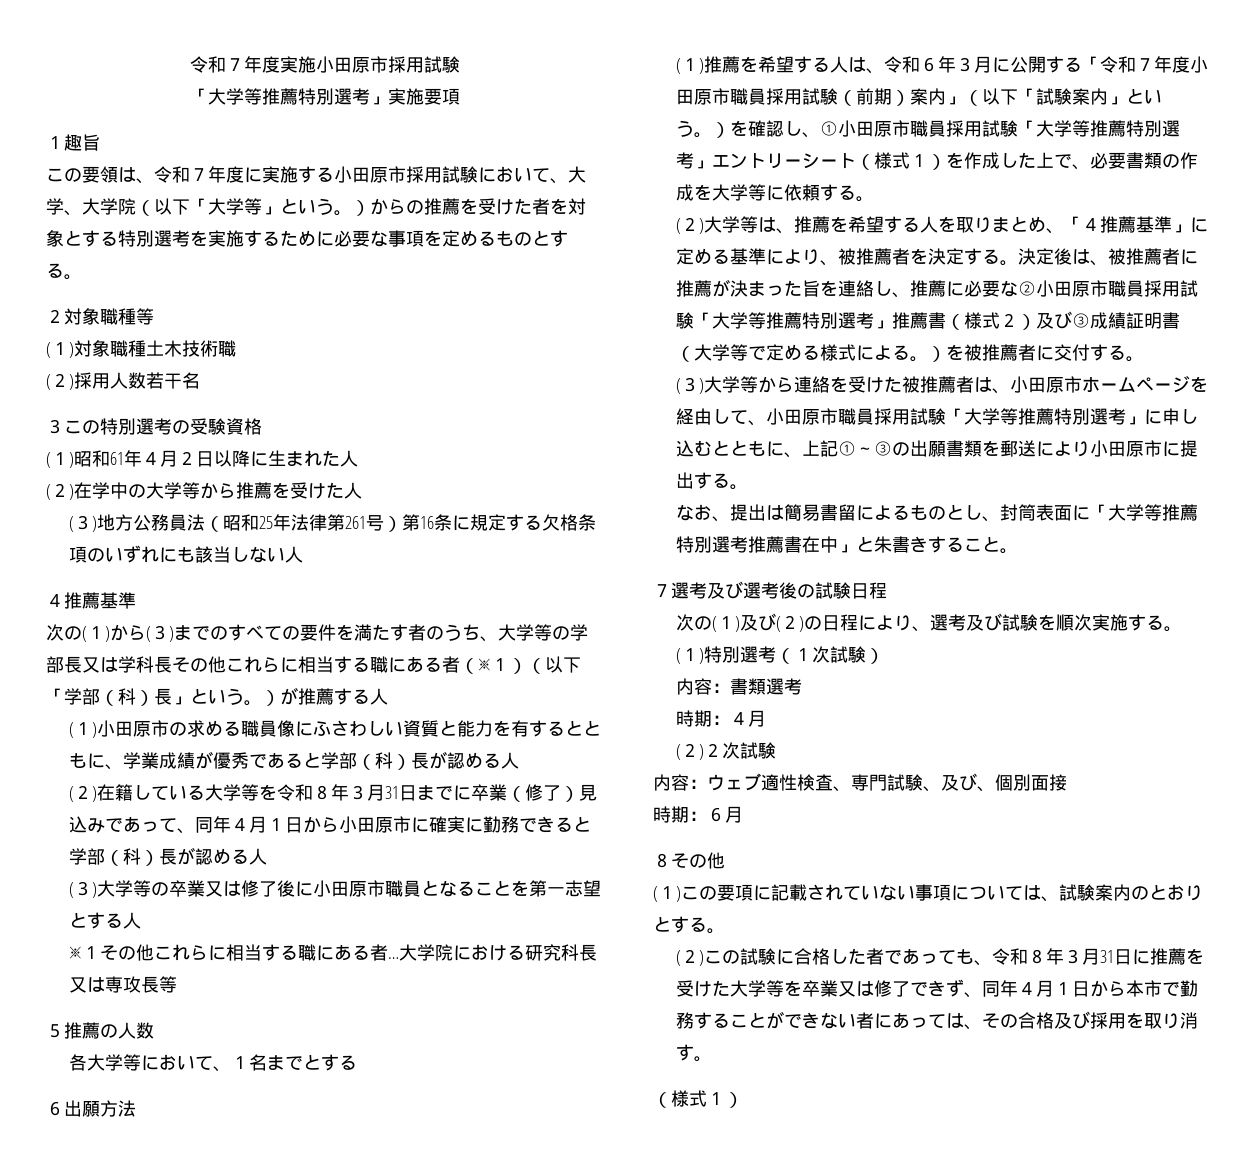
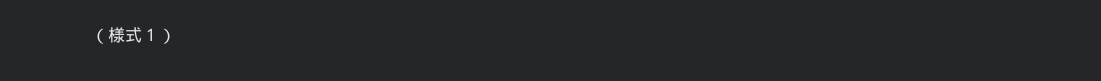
- 令和７年度実施小田原市採用試験
- 「大学等推薦特別選考」実施要項
- １趣旨
- この要領は、令和７年度に実施する小田原市採用試験において、大学、大学院（以下「大学等」という。）からの推薦を受けた者を対象とする特別選考を実施するために必要な事項を定めるものとする。
- ２対象職種等
- (１)対象職種土木技術職
- (２)採用人数若干名
- ３この特別選考の受験資格
- (１)昭和61年４月２日以降に生まれた人
- (２)在学中の大学等から推薦を受けた人
- (３)地方公務員法（昭和25年法律第261号）第16条に規定する欠格条項のいずれにも該当しない人
- ４推薦基準
- 次の(１)から(３)までのすべての要件を満たす者のうち、大学等の学部長又は学科長その他これらに相当する職にある者（※１）（以下「学部（科）長」という。）が推薦する人
- (１)小田原市の求める職員像にふさわしい資質と能力を有するとともに、学業成績が優秀であると学部（科）長が認める人
- (２)在籍している大学等を令和８年３月31日までに卒業（修了）見込みであって、同年４月１日から小田原市に確実に勤務できると学部（科）長が認める人
- (３)大学等の卒業又は修了後に小田原市職員となることを第一志望とする人
- ※１その他これらに相当する職にある者…大学院における研究科長又は専攻長等
- ５推薦の人数
- 各大学等において、１名までとする
- ６出願方法
- (１)推薦を希望する人は、令和６年３月に公開する「令和７年度小田原市職員採用試験（前期）案内」（以下「試験案内」という。）を確認し、①小田原市職員採用試験「大学等推薦特別選考」エントリーシート（様式１）を作成した上で、必要書類の作成を大学等に依頼する。
- (２)大学等は、推薦を希望する人を取りまとめ、「４推薦基準」に定める基準により、被推薦者を決定する。決定後は、被推薦者に推薦が決まった旨を連絡し、推薦に必要な②小田原市職員採用試験「大学等推薦特別選考」推薦書（様式２）及び③成績証明書（大学等で定める様式による。）を被推薦者に交付する。
- (３)大学等から連絡を受けた被推薦者は、小田原市ホームページを経由して、小田原市職員採用試験「大学等推薦特別選考」に申し込むとともに、上記①～③の出願書類を郵送により小田原市に提出する。
- なお、提出は簡易書留によるものとし、封筒表面に「大学等推薦特別選考推薦書在中」と朱書きすること。
- ７選考及び選考後の試験日程
- 次の(１)及び(２)の日程により、選考及び試験を順次実施する。
- (１)特別選考（１次試験）
- 内容：書類選考
- 時期：４月
- (２)２次試験
- 内容：ウェブ適性検査、専門試験、及び、個別面接
- 時期：６月
- ８その他
- (１)この要項に記載されていない事項については、試験案内のとおりとする。
- (２)この試験に合格した者であっても、令和８年３月31日に推薦を受けた大学等を卒業又は修了できず、同年４月１日から本市で勤務することができない者にあっては、その合格及び採用を取り消す。

